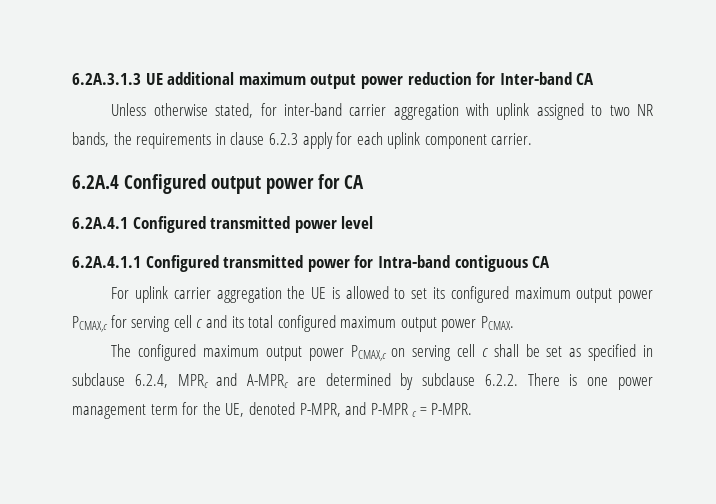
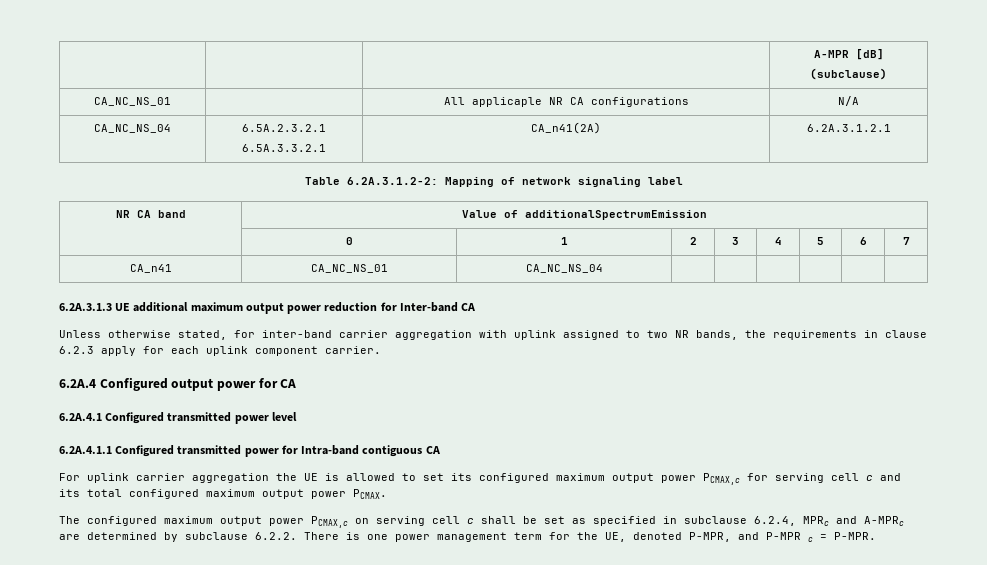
+ | | | A-MPR [dB]
+ (subclause)
+ CA_NC_NS_01 | | All applicaple NR CA configurations | N/A
+ CA_NC_NS_04 | 6.5A.2.3.2.1
+ 6.5A.3.3.2.1 | CA_n41(2A) | 6.2A.3.1.2.1
+ Table 6.2A.3.1.2-2: Mapping of network signaling label
+ NR CA band | Value of additionalSpectrumEmission
+ | 0 | 1 | 2 | 3 | 4 | 5 | 6 | 7
+ CA_n41 | CA_NC_NS_01 | CA_NC_NS_04 | | | | | |

